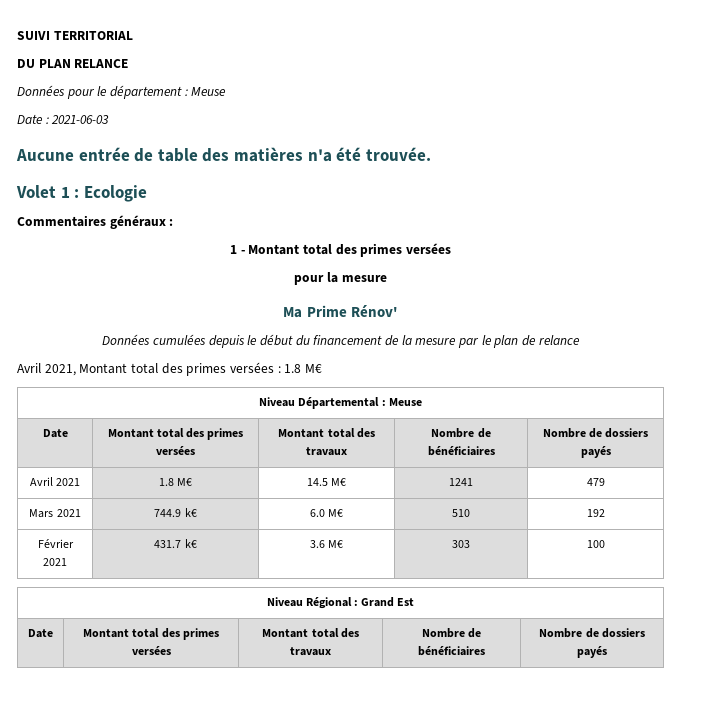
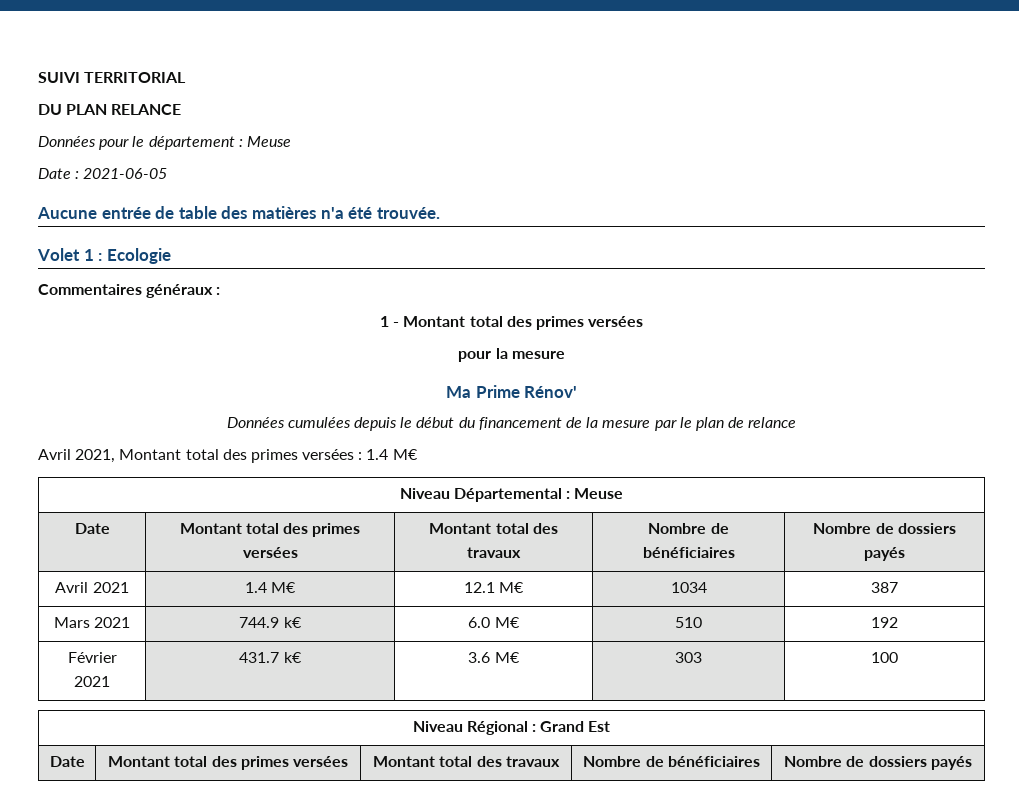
- Date : 2021-06-03
+ Date : 2021-06-05
- Avril 2021, Montant total des primes versées : 1.8 M€
+ Avril 2021, Montant total des primes versées : 1.4 M€
- Avril 2021 | 1.8 M€ | 14.5 M€ | 1241 | 479
+ Avril 2021 | 1.4 M€ | 12.1 M€ | 1034 | 387

